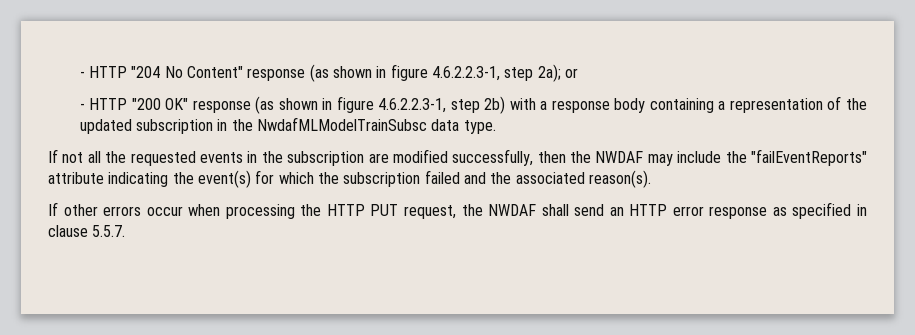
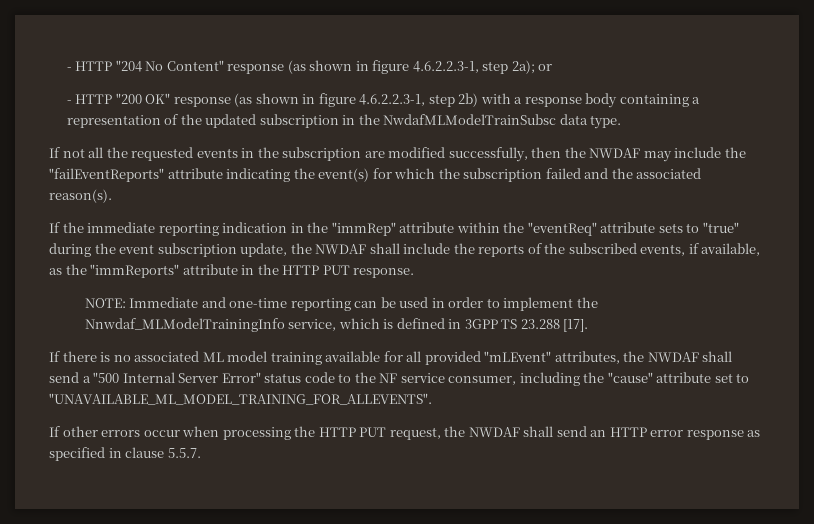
+ If the immediate reporting indication in the "immRep" attribute within the "eventReq" attribute sets to "true" during the event subscription update, the NWDAF shall include the reports of the subscribed events, if available, as the "immReports" attribute in the HTTP PUT response.
+ NOTE: Immediate and one-time reporting can be used in order to implement the Nnwdaf_MLModelTrainingInfo service, which is defined in 3GPP TS 23.288 [17].
+ If there is no associated ML model training available for all provided "mLEvent" attributes, the NWDAF shall send a "500 Internal Server Error" status code to the NF service consumer, including the "cause" attribute set to "UNAVAILABLE_ML_MODEL_TRAINING_FOR_ALLEVENTS".

